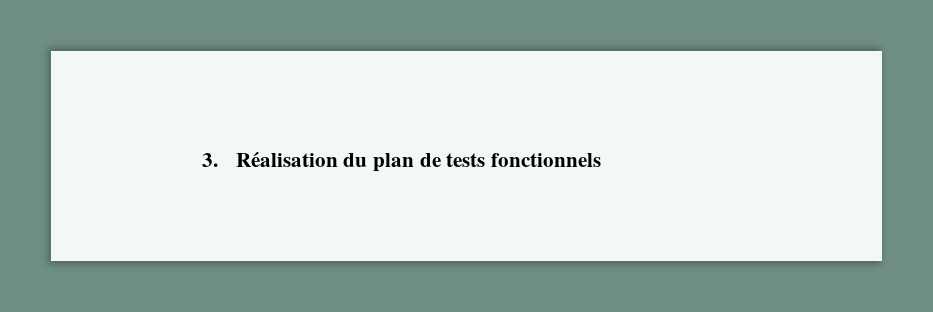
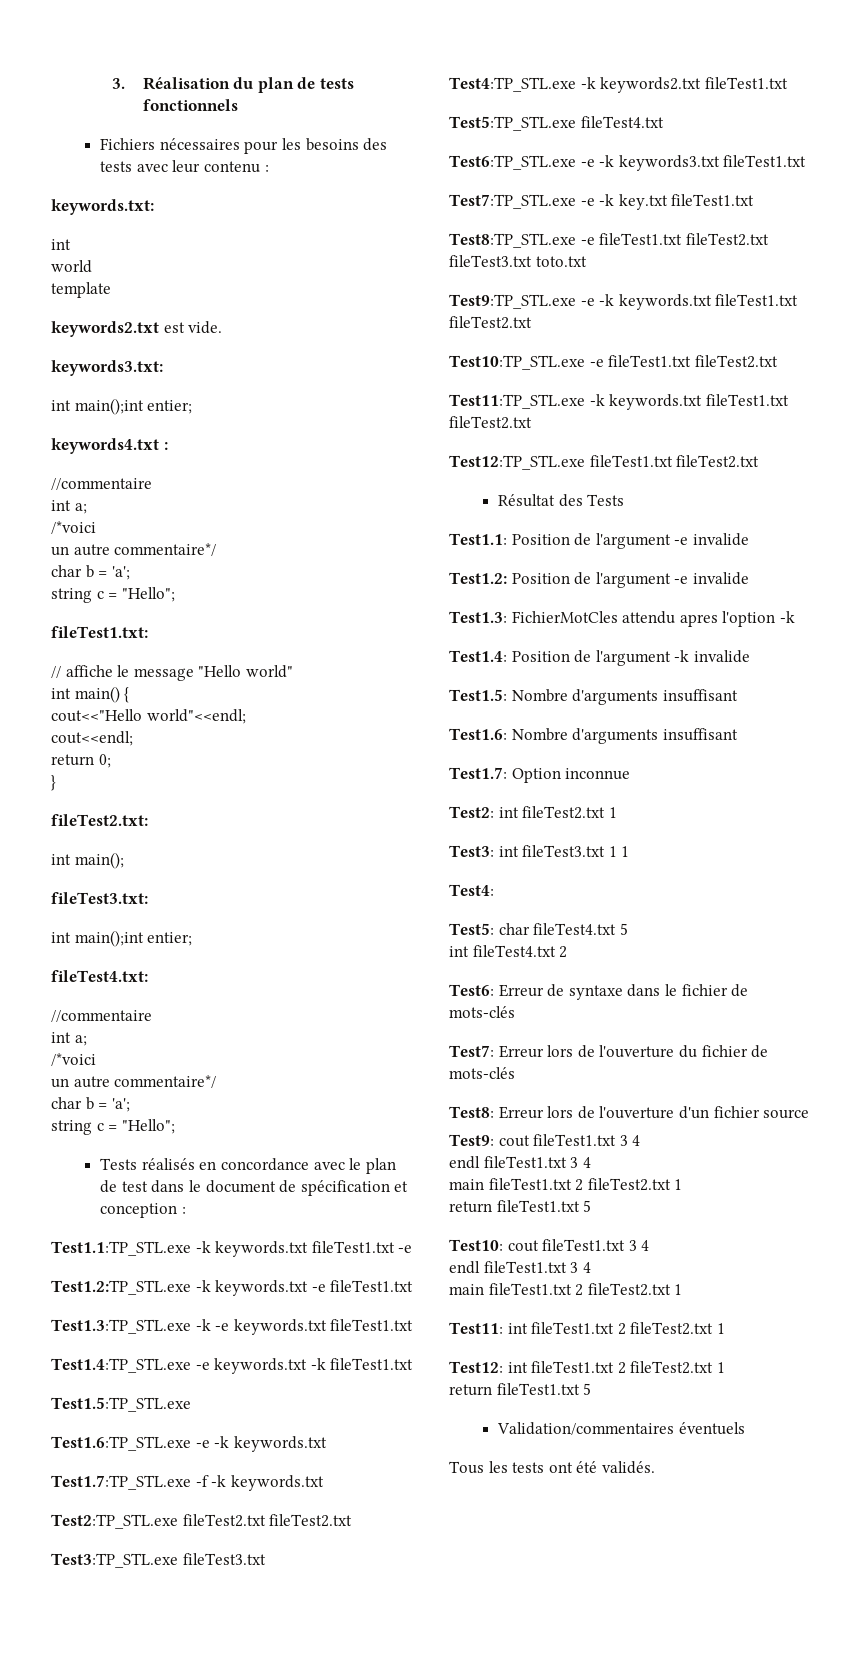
+ Fichiers nécessaires pour les besoins des tests avec leur contenu :
+ keywords.txt:
+ int
+ world
+ template
+ keywords2.txt est vide.
+ keywords3.txt:
+ int main();int entier;
+ keywords4.txt :
+ //commentaire
+ int a;
+ /*voici
+ un autre commentaire*/
+ char b = 'a';
+ string c = "Hello";
+ fileTest1.txt:
+ // affiche le message "Hello world"
+ int main() {
+ cout<<"Hello world"<<endl;
+ cout<<endl;
+ return 0;
+ }
+ fileTest2.txt:
+ int main();
+ fileTest3.txt:
+ int main();int entier;
+ fileTest4.txt:
+ //commentaire
+ int a;
+ /*voici
+ un autre commentaire*/
+ char b = 'a';
+ string c = "Hello";
+ Tests réalisés en concordance avec le plan de test dans le document de spécification et conception :
+ Test1.1:TP_STL.exe -k keywords.txt fileTest1.txt -e
+ Test1.2:TP_STL.exe -k keywords.txt -e fileTest1.txt
+ Test1.3:TP_STL.exe -k -e keywords.txt fileTest1.txt
+ Test1.4:TP_STL.exe -e keywords.txt -k fileTest1.txt
+ Test1.5:TP_STL.exe
+ Test1.6:TP_STL.exe -e -k keywords.txt
+ Test1.7:TP_STL.exe -f -k keywords.txt
+ Test2:TP_STL.exe fileTest2.txt fileTest2.txt
+ Test3:TP_STL.exe fileTest3.txt
+ Test4:TP_STL.exe -k keywords2.txt fileTest1.txt
+ Test5:TP_STL.exe fileTest4.txt
+ Test6:TP_STL.exe -e -k keywords3.txt fileTest1.txt
+ Test7:TP_STL.exe -e -k key.txt fileTest1.txt
+ Test8:TP_STL.exe -e fileTest1.txt fileTest2.txt fileTest3.txt toto.txt
+ Test9:TP_STL.exe -e -k keywords.txt fileTest1.txt fileTest2.txt
+ Test10:TP_STL.exe -e fileTest1.txt fileTest2.txt
+ Test11:TP_STL.exe -k keywords.txt fileTest1.txt fileTest2.txt
+ Test12:TP_STL.exe fileTest1.txt fileTest2.txt
+ Résultat des Tests
+ Test1.1: Position de l'argument -e invalide
+ Test1.2: Position de l'argument -e invalide
+ Test1.3: FichierMotCles attendu apres l'option -k
+ Test1.4: Position de l'argument -k invalide
+ Test1.5: Nombre d'arguments insuffisant
+ Test1.6: Nombre d'arguments insuffisant
+ Test1.7: Option inconnue
+ Test2: int fileTest2.txt 1
+ Test3: int fileTest3.txt 1 1
+ Test4:
+ Test5: char fileTest4.txt 5
+ int fileTest4.txt 2
+ Test6: Erreur de syntaxe dans le fichier de mots-clés
+ Test7: Erreur lors de l'ouverture du fichier de mots-clés
+ Test8: Erreur lors de l'ouverture d'un fichier source
+ Test9: cout fileTest1.txt 3 4
+ endl fileTest1.txt 3 4
+ main fileTest1.txt 2 fileTest2.txt 1
+ return fileTest1.txt 5
+ Test10: cout fileTest1.txt 3 4
+ endl fileTest1.txt 3 4
+ main fileTest1.txt 2 fileTest2.txt 1
+ Test11: int fileTest1.txt 2 fileTest2.txt 1
+ Test12: int fileTest1.txt 2 fileTest2.txt 1
+ return fileTest1.txt 5
+ Validation/commentaires éventuels
+ Tous les tests ont été validés.

